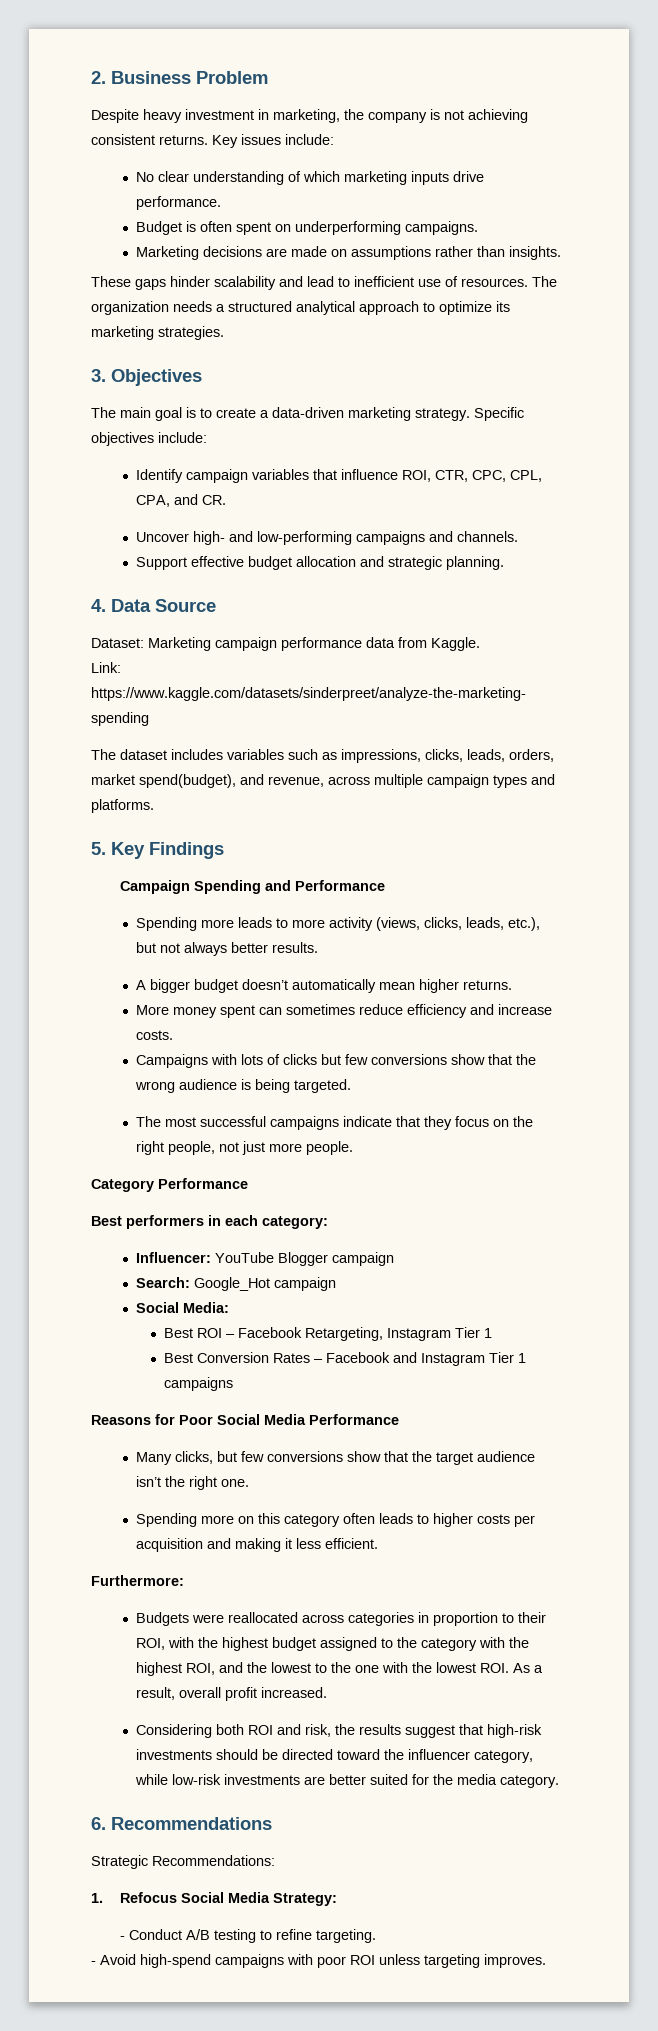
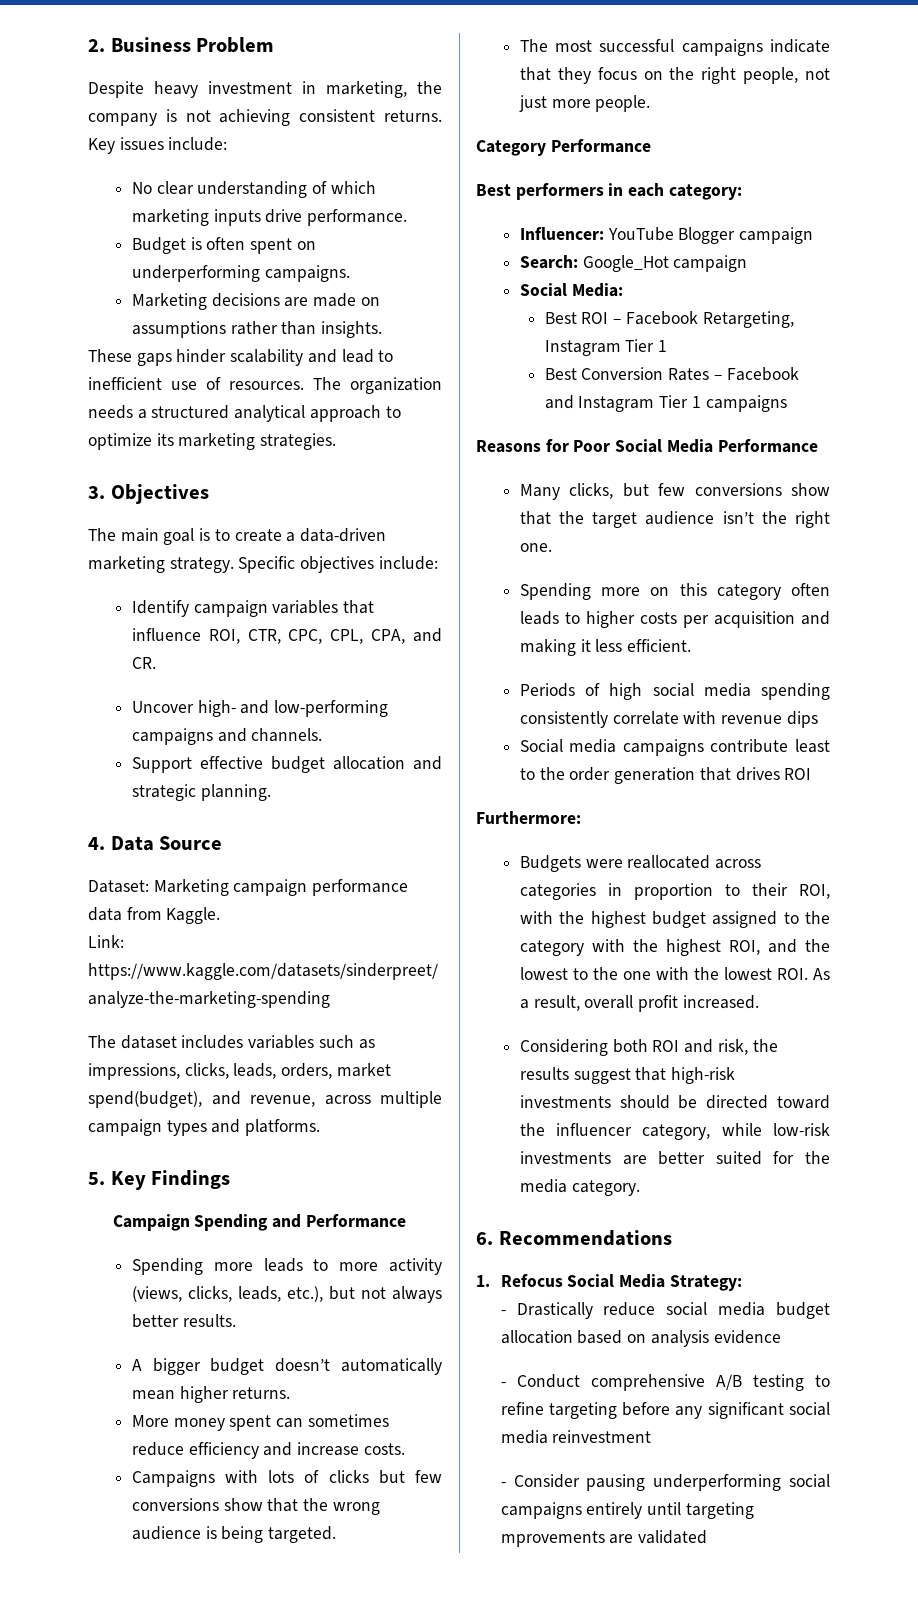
+ Periods of high social media spending consistently correlate with revenue dips
+ Social media campaigns contribute least to the order generation that drives ROI
- Strategic Recommendations:
+ - Drastically reduce social media budget allocation based on analysis evidence
- - Conduct A/B testing to refine targeting.
- - Avoid high-spend campaigns with poor ROI unless targeting improves.
+ - Conduct comprehensive A/B testing to refine targeting before any significant social media reinvestment
+ - Consider pausing underperforming social campaigns entirely until targeting mprovements are validated

